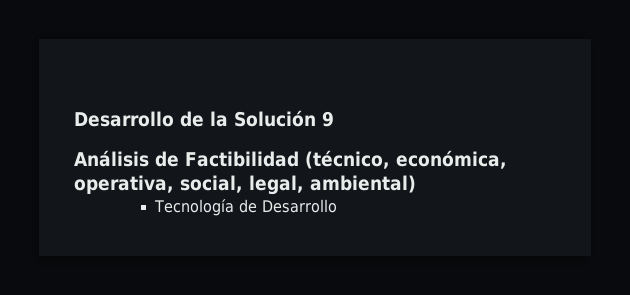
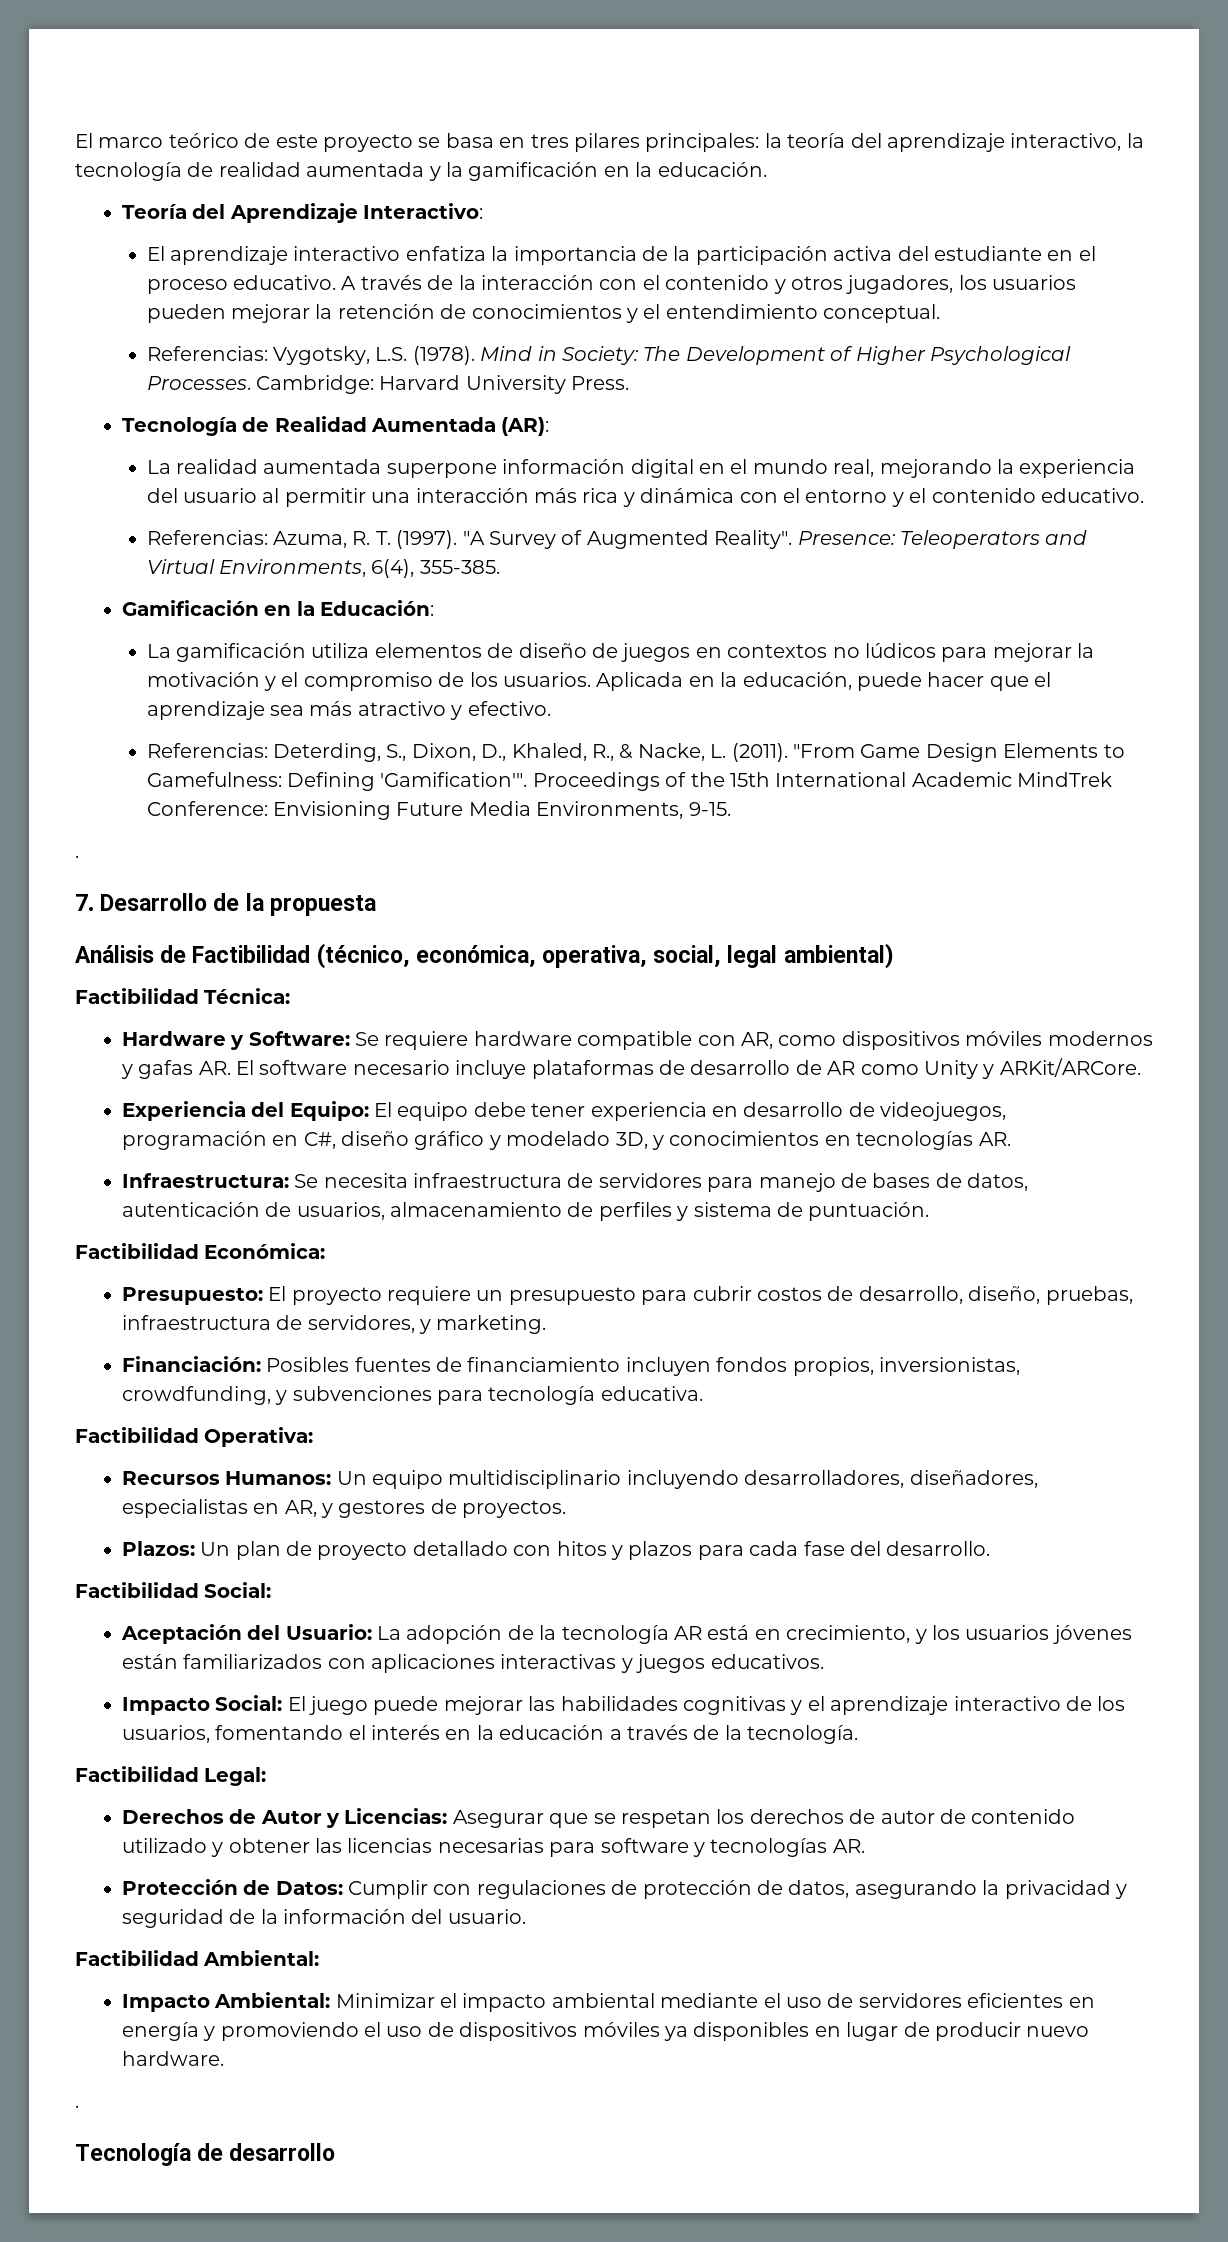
- Desarrollo de la Solución 9
+ El marco teórico de este proyecto se basa en tres pilares principales: la teoría del aprendizaje interactivo, la tecnología de realidad aumentada y la gamificación en la educación.
+ Teoría del Aprendizaje Interactivo:
+ El aprendizaje interactivo enfatiza la importancia de la participación activa del estudiante en el proceso educativo. A través de la interacción con el contenido y otros jugadores, los usuarios pueden mejorar la retención de conocimientos y el entendimiento conceptual.
+ Referencias: Vygotsky, L.S. (1978). Mind in Society: The Development of Higher Psychological Processes. Cambridge: Harvard University Press.
+ Tecnología de Realidad Aumentada (AR):
+ La realidad aumentada superpone información digital en el mundo real, mejorando la experiencia del usuario al permitir una interacción más rica y dinámica con el entorno y el contenido educativo.
+ Referencias: Azuma, R. T. (1997). "A Survey of Augmented Reality". Presence: Teleoperators and Virtual Environments, 6(4), 355-385.
+ Gamificación en la Educación:
+ La gamificación utiliza elementos de diseño de juegos en contextos no lúdicos para mejorar la motivación y el compromiso de los usuarios. Aplicada en la educación, puede hacer que el aprendizaje sea más atractivo y efectivo.
+ Referencias: Deterding, S., Dixon, D., Khaled, R., & Nacke, L. (2011). "From Game Design Elements to Gamefulness: Defining 'Gamification'". Proceedings of the 15th International Academic MindTrek Conference: Envisioning Future Media Environments, 9-15.
+ .
+ 7. Desarrollo de la propuesta
- Análisis de Factibilidad (técnico, económica, operativa, social, legal, ambiental)
+ Análisis de Factibilidad (técnico, económica, operativa, social, legal ambiental)
- Tecnología de Desarrollo
+ Factibilidad Técnica:
+ Hardware y Software: Se requiere hardware compatible con AR, como dispositivos móviles modernos y gafas AR. El software necesario incluye plataformas de desarrollo de AR como Unity y ARKit/ARCore.
+ Experiencia del Equipo: El equipo debe tener experiencia en desarrollo de videojuegos, programación en C#, diseño gráfico y modelado 3D, y conocimientos en tecnologías AR.
+ Infraestructura: Se necesita infraestructura de servidores para manejo de bases de datos, autenticación de usuarios, almacenamiento de perfiles y sistema de puntuación.
+ Factibilidad Económica:
+ Presupuesto: El proyecto requiere un presupuesto para cubrir costos de desarrollo, diseño, pruebas, infraestructura de servidores, y marketing.
+ Financiación: Posibles fuentes de financiamiento incluyen fondos propios, inversionistas, crowdfunding, y subvenciones para tecnología educativa.
+ Factibilidad Operativa:
+ Recursos Humanos: Un equipo multidisciplinario incluyendo desarrolladores, diseñadores, especialistas en AR, y gestores de proyectos.
+ Plazos: Un plan de proyecto detallado con hitos y plazos para cada fase del desarrollo.
+ Factibilidad Social:
+ Aceptación del Usuario: La adopción de la tecnología AR está en crecimiento, y los usuarios jóvenes están familiarizados con aplicaciones interactivas y juegos educativos.
+ Impacto Social: El juego puede mejorar las habilidades cognitivas y el aprendizaje interactivo de los usuarios, fomentando el interés en la educación a través de la tecnología.
+ Factibilidad Legal:
+ Derechos de Autor y Licencias: Asegurar que se respetan los derechos de autor de contenido utilizado y obtener las licencias necesarias para software y tecnologías AR.
+ Protección de Datos: Cumplir con regulaciones de protección de datos, asegurando la privacidad y seguridad de la información del usuario.
+ Factibilidad Ambiental:
+ Impacto Ambiental: Minimizar el impacto ambiental mediante el uso de servidores eficientes en energía y promoviendo el uso de dispositivos móviles ya disponibles en lugar de producir nuevo hardware.
+ .
+ Tecnología de desarrollo

